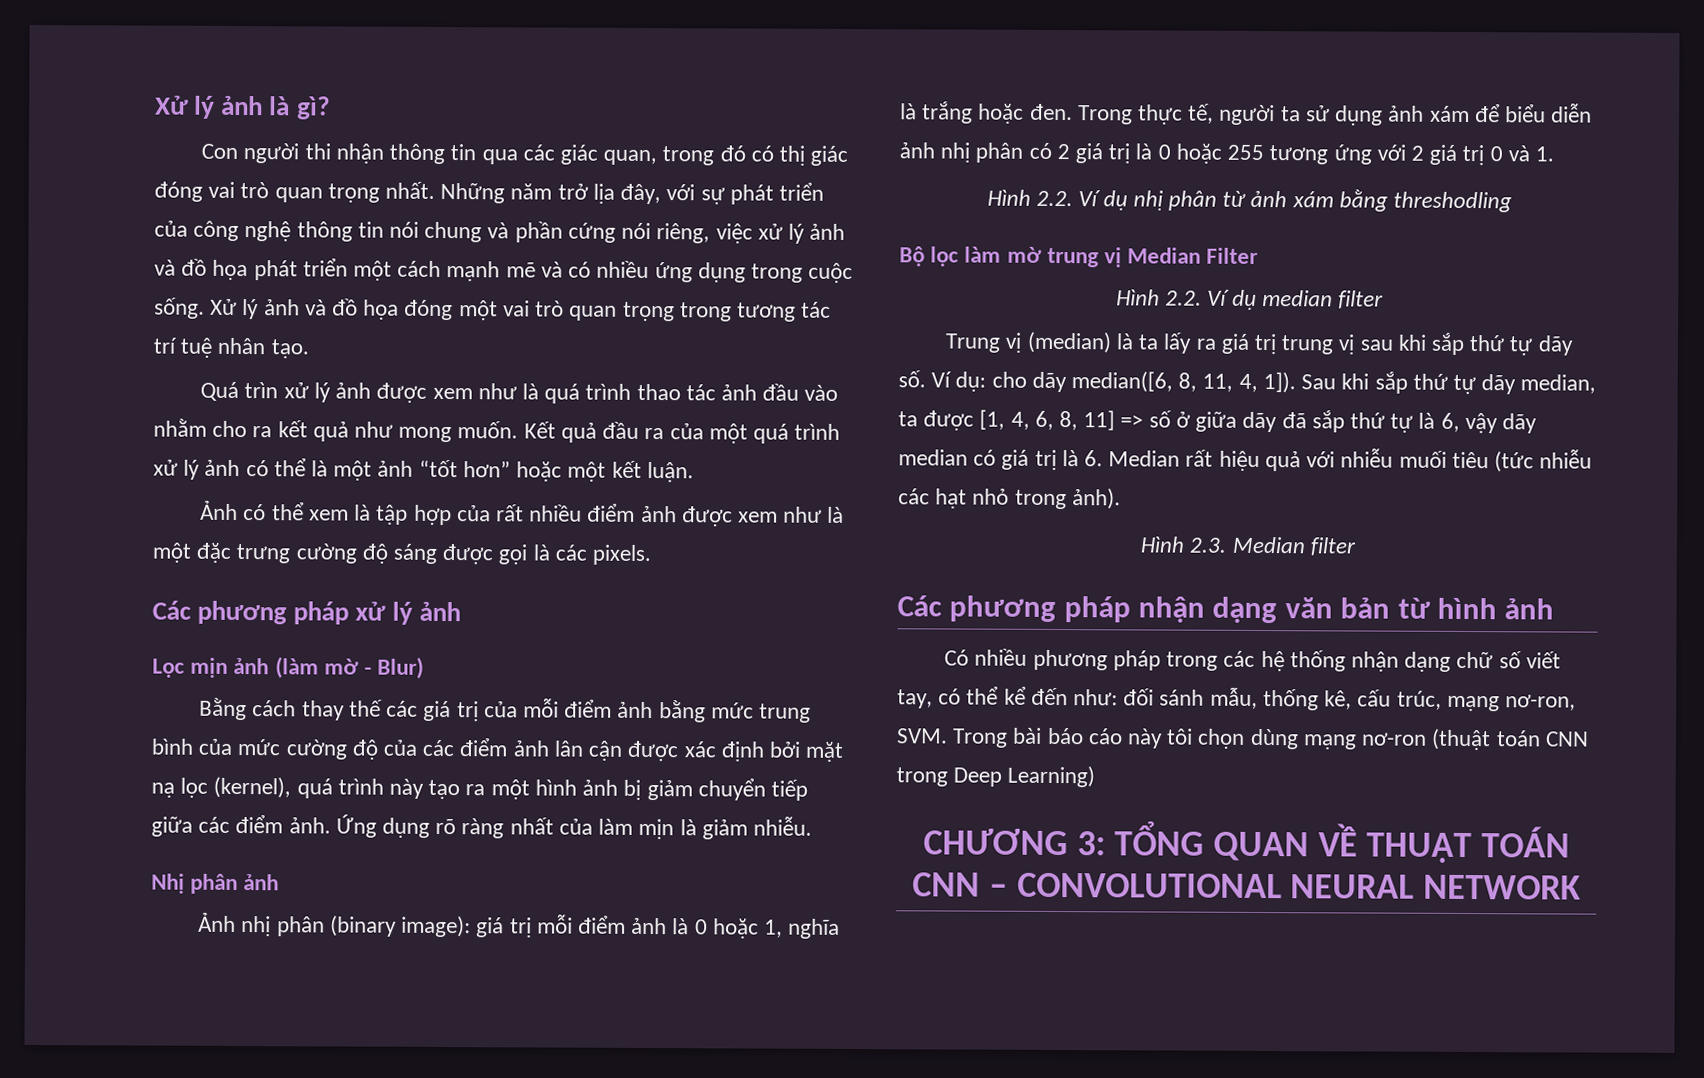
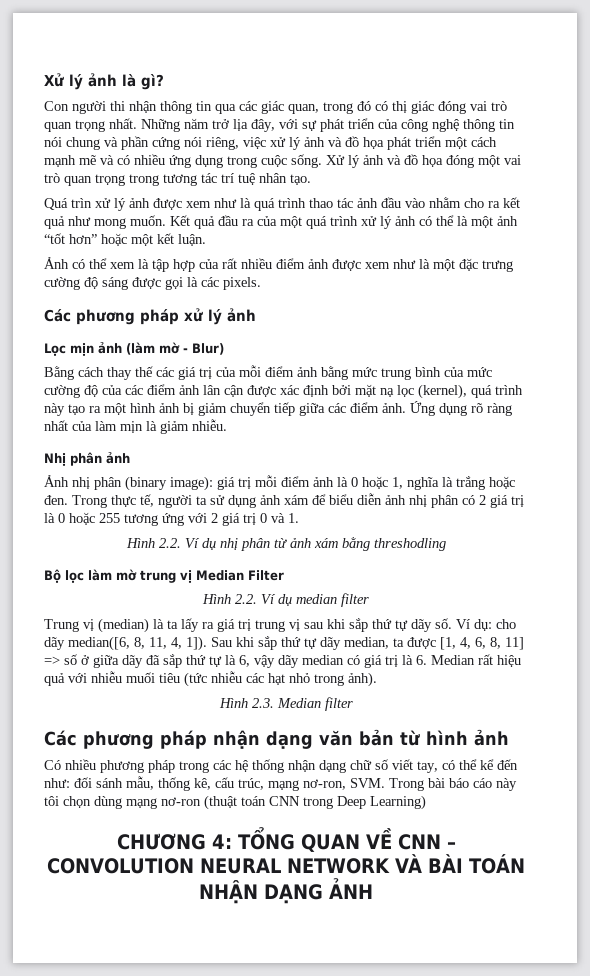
- CHƯƠNG 3: TỔNG QUAN VỀ THUẬT TOÁN CNN – CONVOLUTIONAL NEURAL NETWORK
+ CHƯƠNG 4: TỔNG QUAN VỀ CNN – CONVOLUTION NEURAL NETWORK VÀ BÀI TOÁN NHẬN DẠNG ẢNH

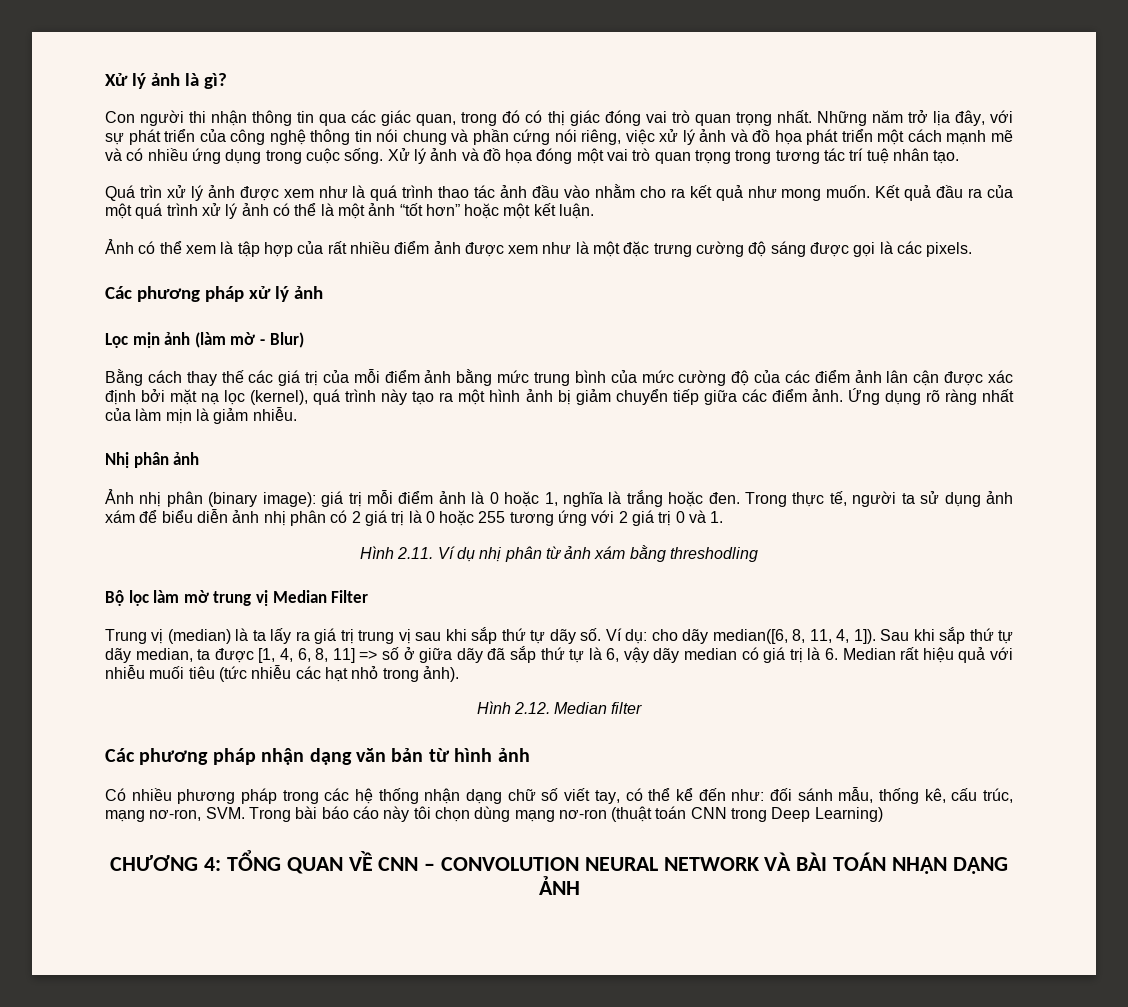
- Hình 2.2. Ví dụ nhị phân từ ảnh xám bằng threshodling
+ Hình 2.11. Ví dụ nhị phân từ ảnh xám bằng threshodling
- Hình 2.2. Ví dụ median filter
- Hình 2.3. Median filter
+ Hình 2.12. Median filter

